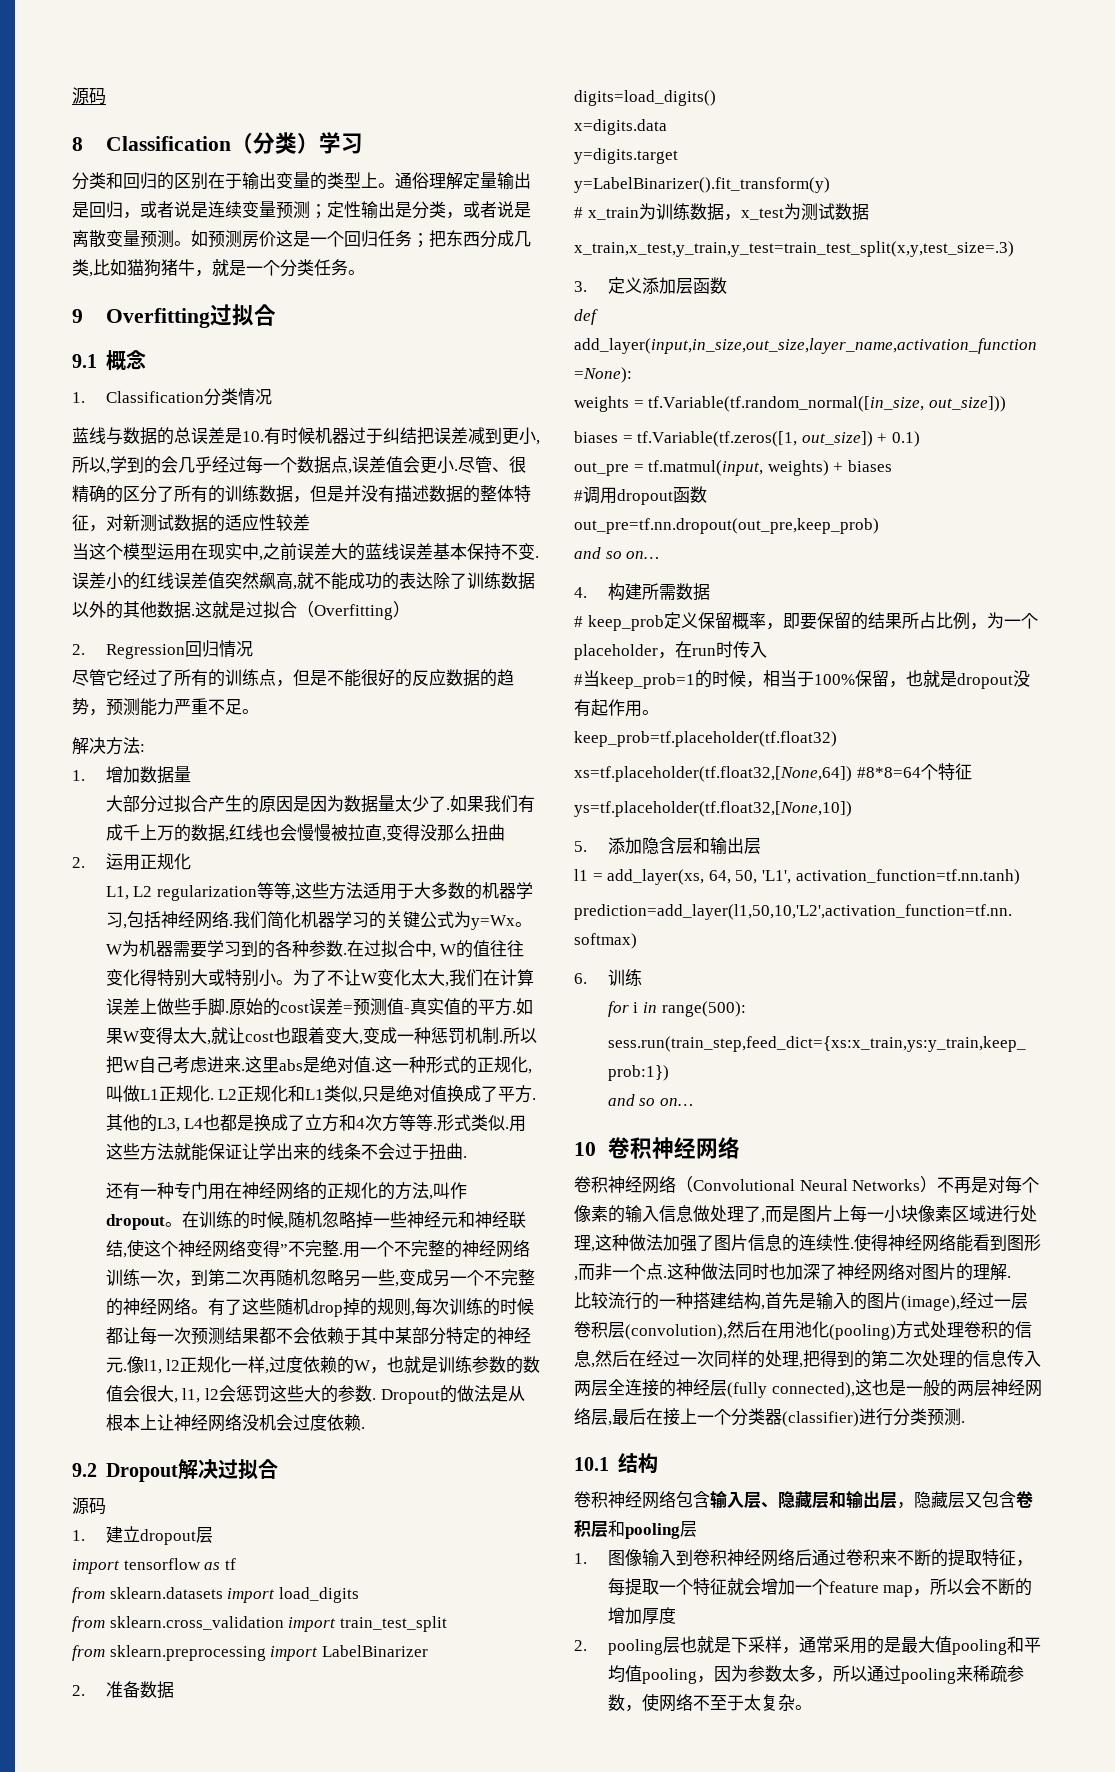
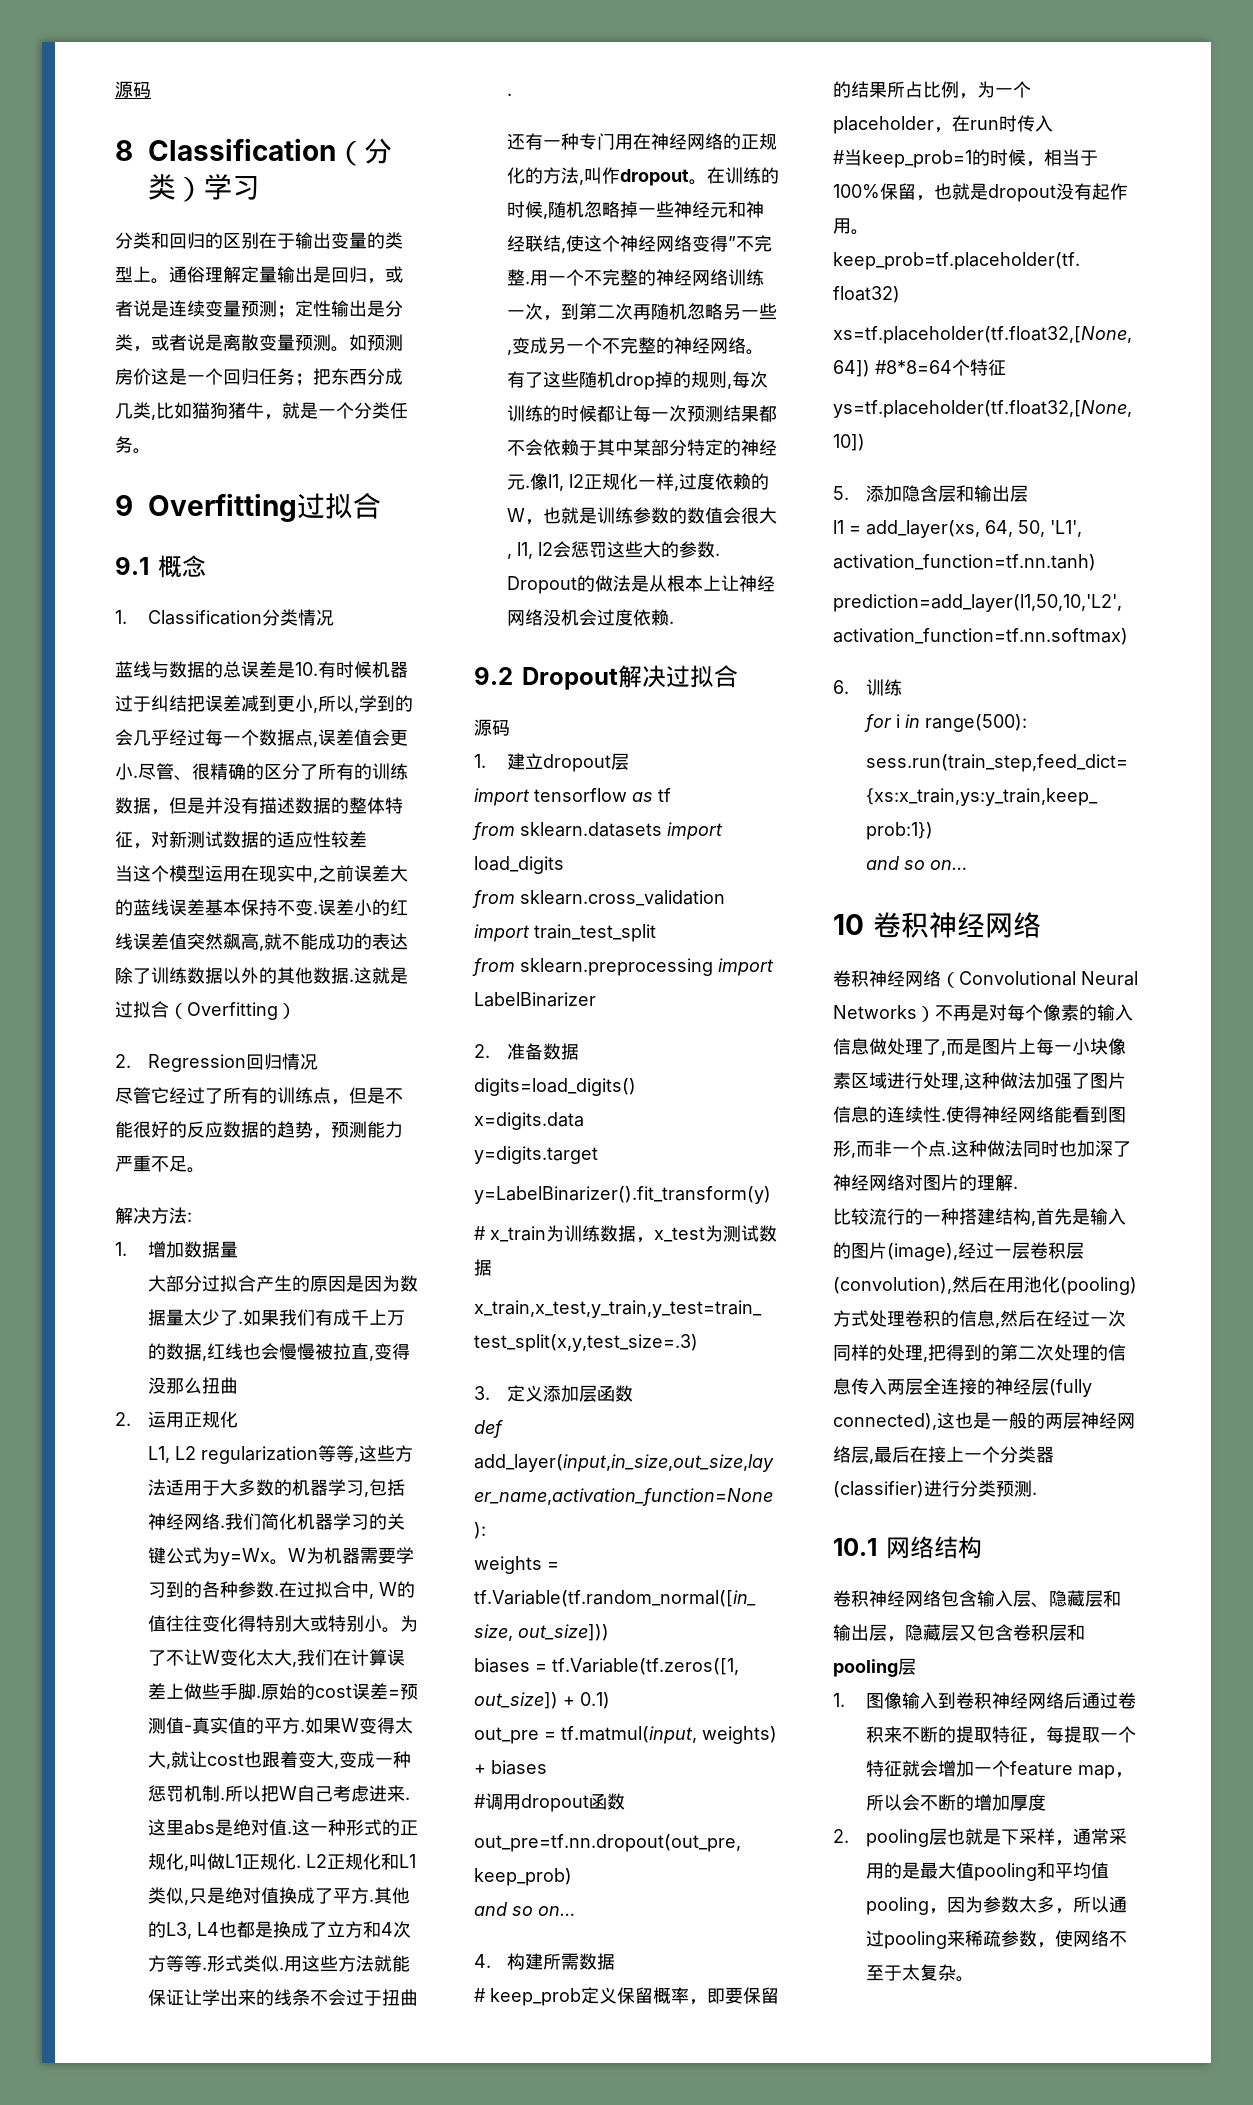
- 10.1结构
+ 10.1网络结构

